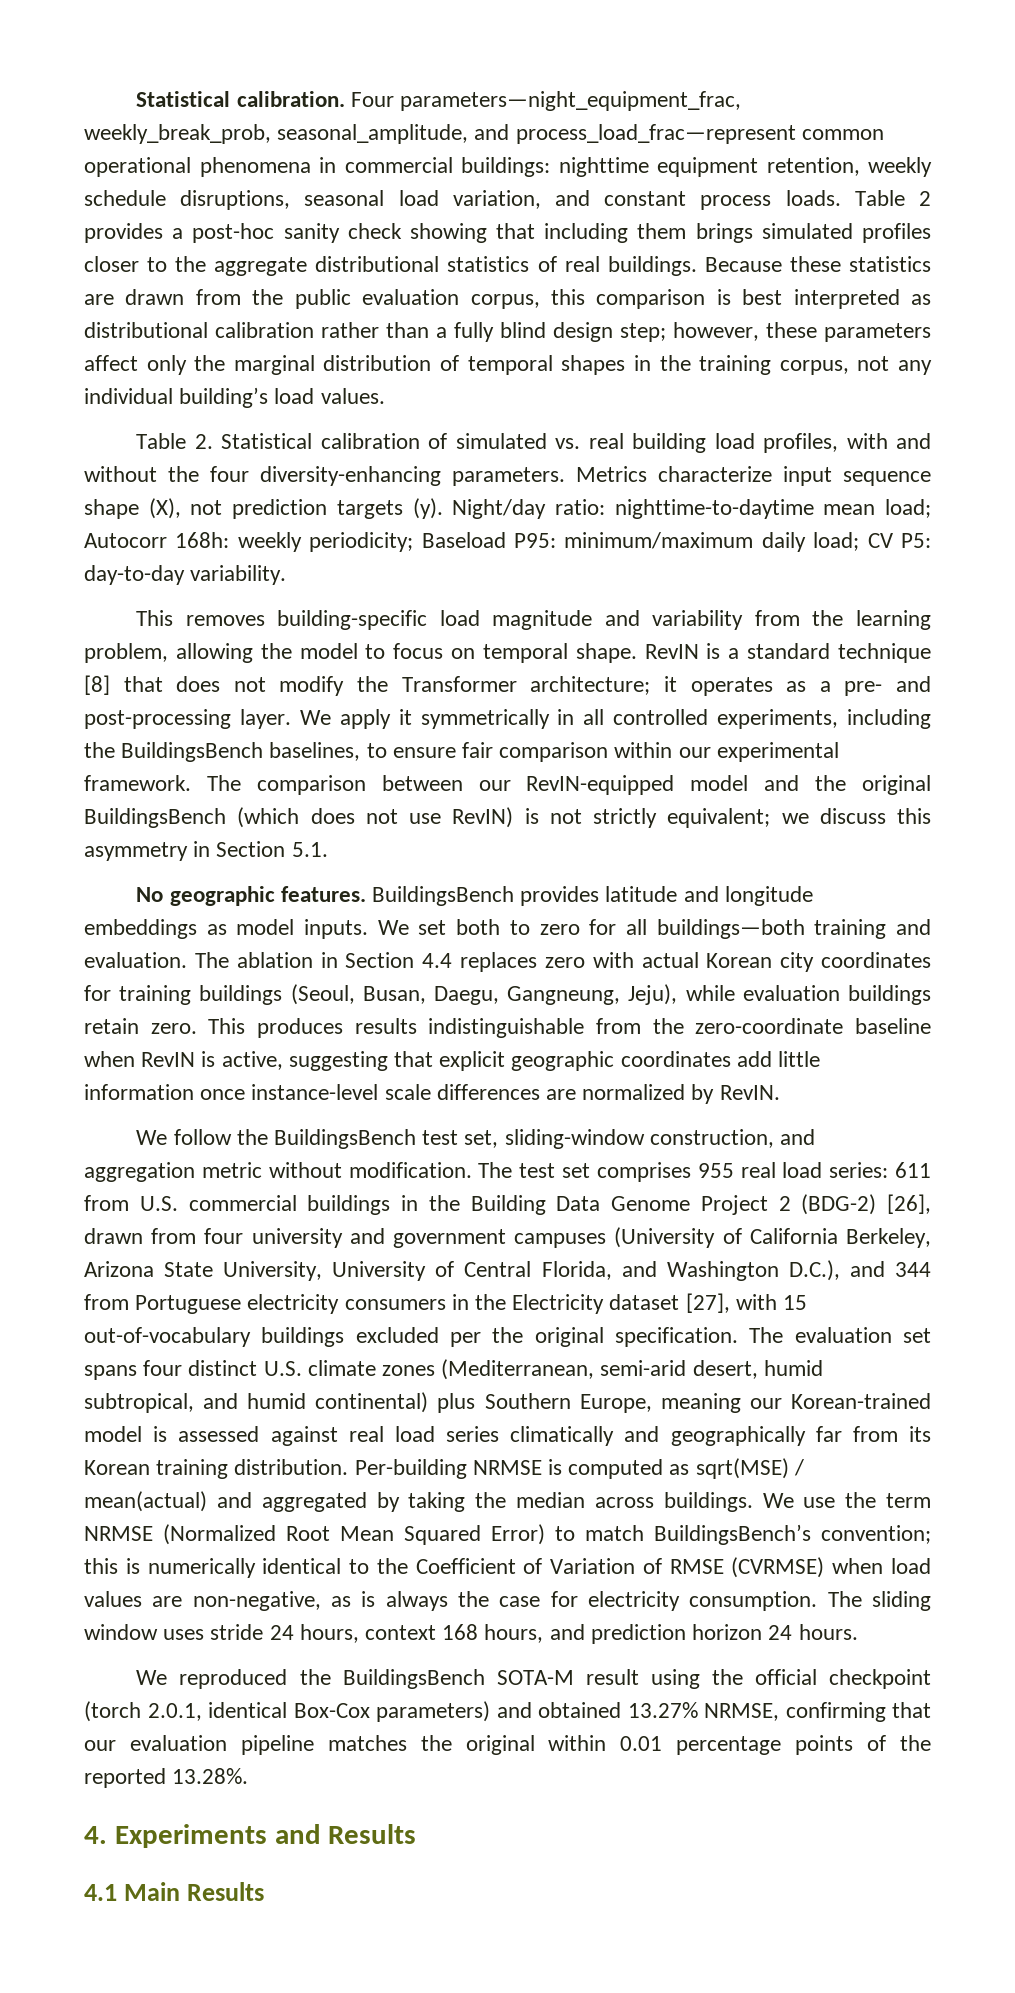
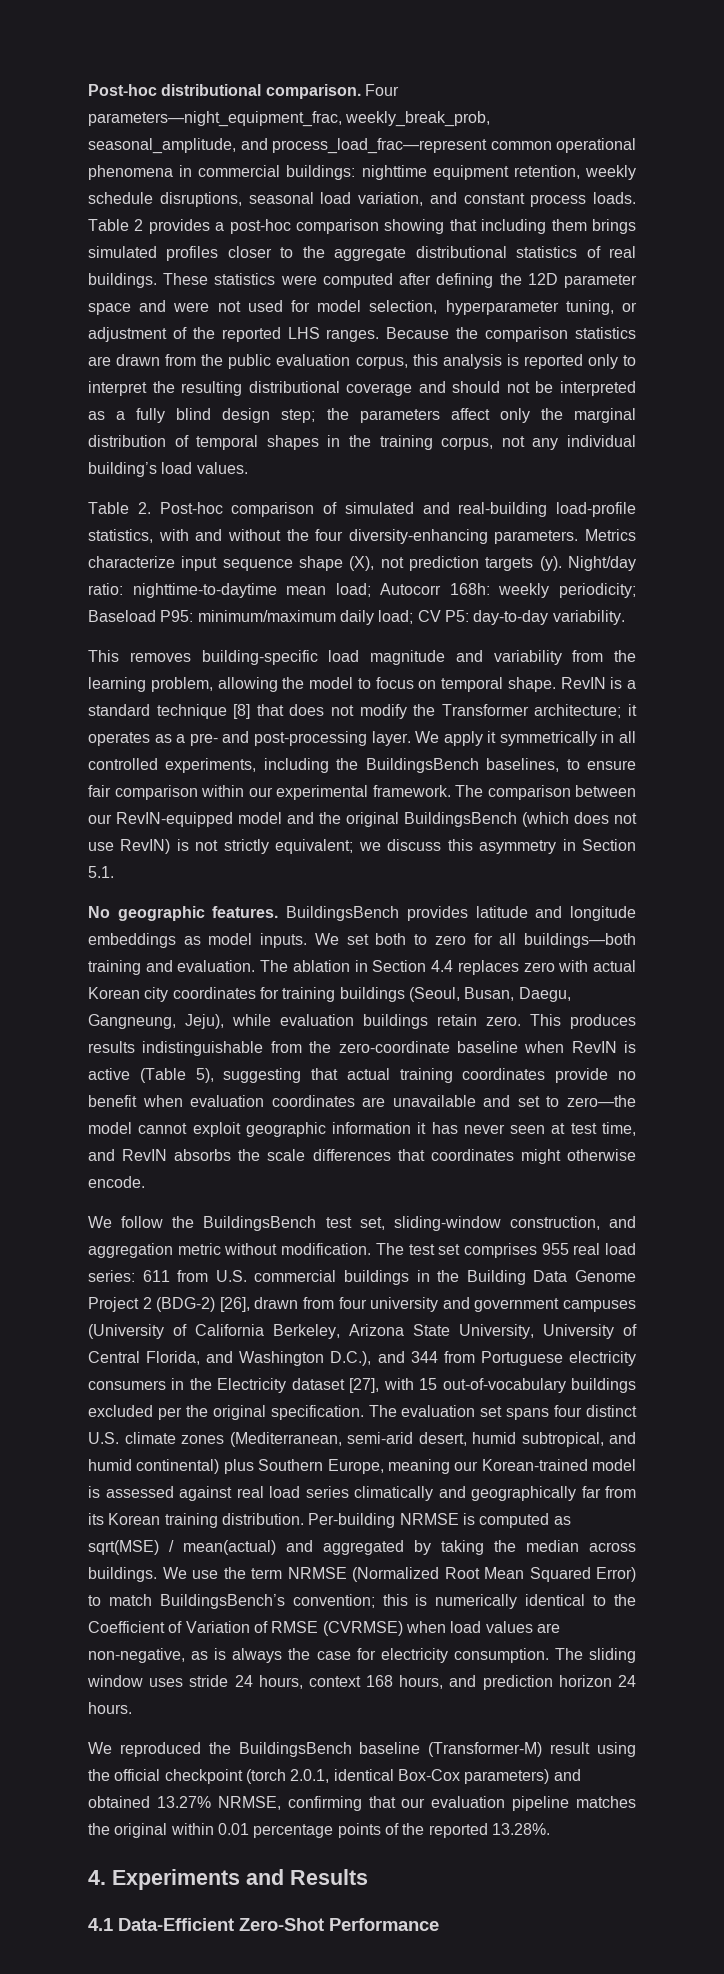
- Statistical calibration.
+ Post-hoc distributional comparison.
- Table 2 provides a post-hoc sanity check showing that including them brings simulated profiles closer to the aggregate distributional statistics of real buildings.
+ Table 2 provides a post-hoc comparison showing that including them brings simulated profiles closer to the aggregate distributional statistics of real buildings.
- Because these statistics are drawn from the public evaluation corpus, this comparison is best interpreted as distributional calibration rather than a fully blind design step; however, these parameters affect only the marginal distribution of temporal shapes in the training corpus, not any individual building’s load values.
+ These statistics were computed after defining the 12D parameter space and were not used for model selection, hyperparameter tuning, or adjustment of the reported LHS ranges. Because the comparison statistics are drawn from the public evaluation corpus, this analysis is reported only to interpret the resulting distributional coverage and should not be interpreted as a fully blind design step; the parameters affect only the marginal distribution of temporal shapes in the training corpus, not any individual building’s load values.
- Table 2. Statistical calibration of simulated vs. real building load profiles, with and without the four diversity-enhancing parameters.
+ Table 2. Post-hoc comparison of simulated and real-building load-profile statistics, with and without the four diversity-enhancing parameters.
- This produces results indistinguishable from the zero-coordinate baseline when RevIN is active, suggesting that explicit geographic coordinates add little information once instance-level scale differences are normalized by RevIN.
+ This produces results indistinguishable from the zero-coordinate baseline when RevIN is active (Table 5), suggesting that actual training coordinates provide no benefit when evaluation coordinates are unavailable and set to zero—the model cannot exploit geographic information it has never seen at test time, and RevIN absorbs the scale differences that coordinates might otherwise encode.
- We reproduced the BuildingsBench SOTA-M result using the official checkpoint (torch 2.0.1, identical Box-Cox parameters) and obtained 13.27% NRMSE, confirming that our evaluation pipeline matches the original within 0.01 percentage points of the reported 13.28%.
+ We reproduced the BuildingsBench baseline (Transformer-M) result using the official checkpoint (torch 2.0.1, identical Box-Cox parameters) and obtained 13.27% NRMSE, confirming that our evaluation pipeline matches the original within 0.01 percentage points of the reported 13.28%.
- 4.1 Main Results
+ 4.1 Data-Efficient Zero-Shot Performance

